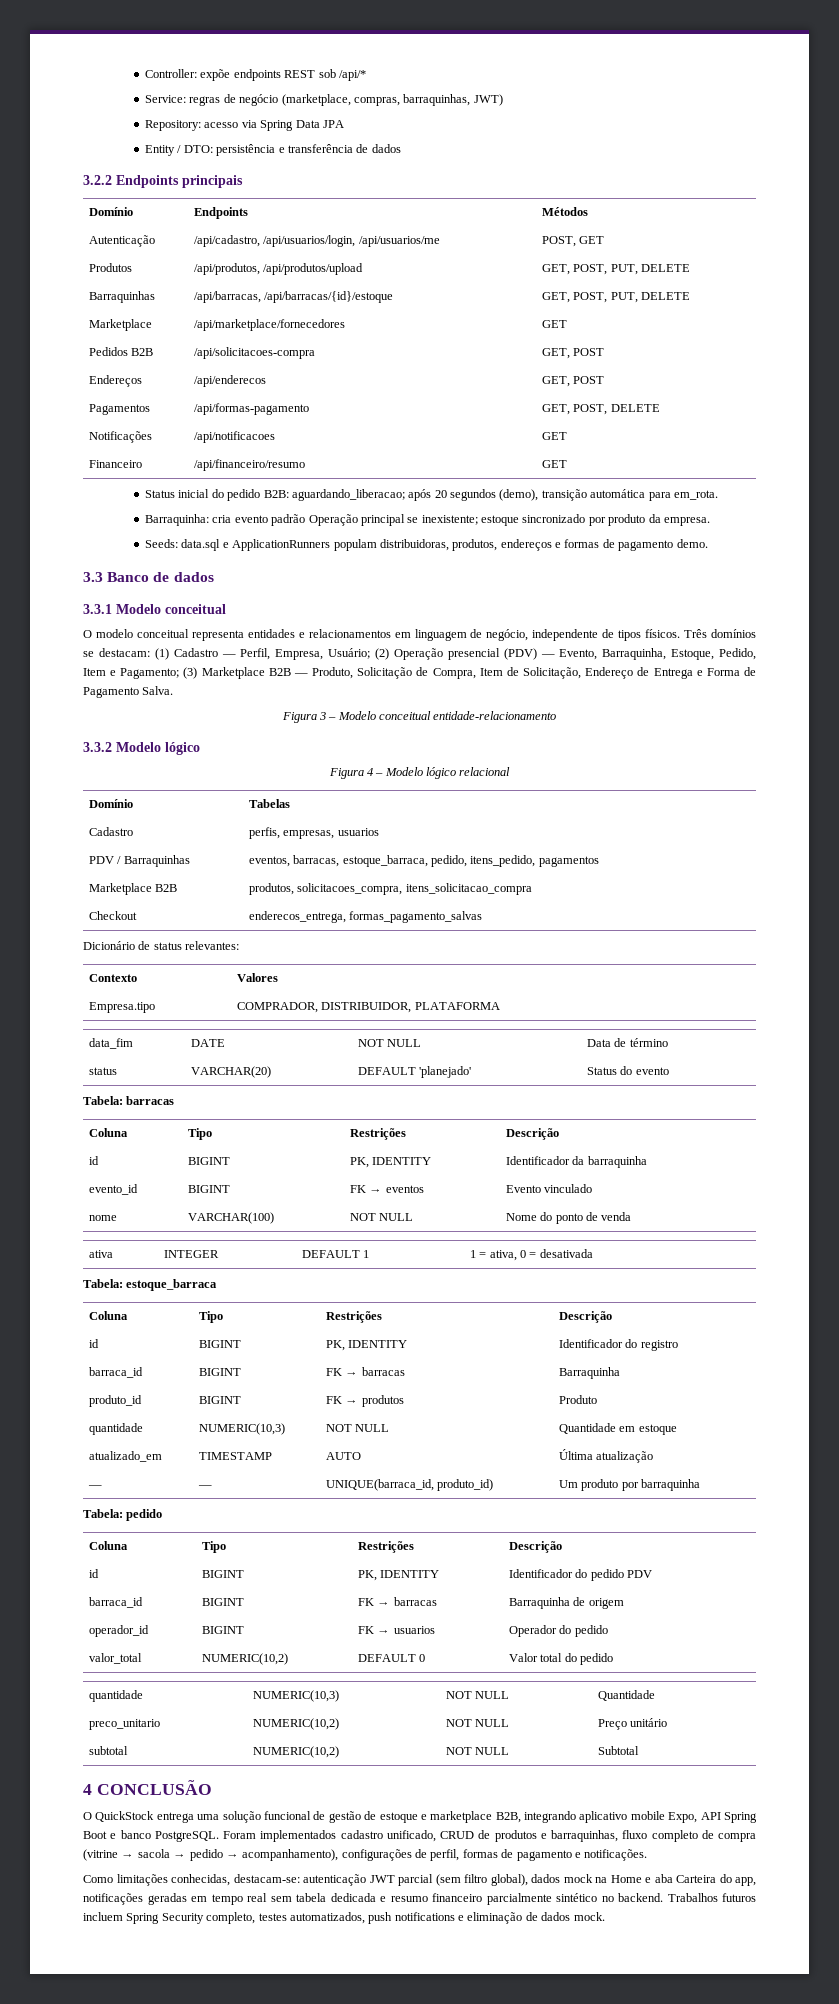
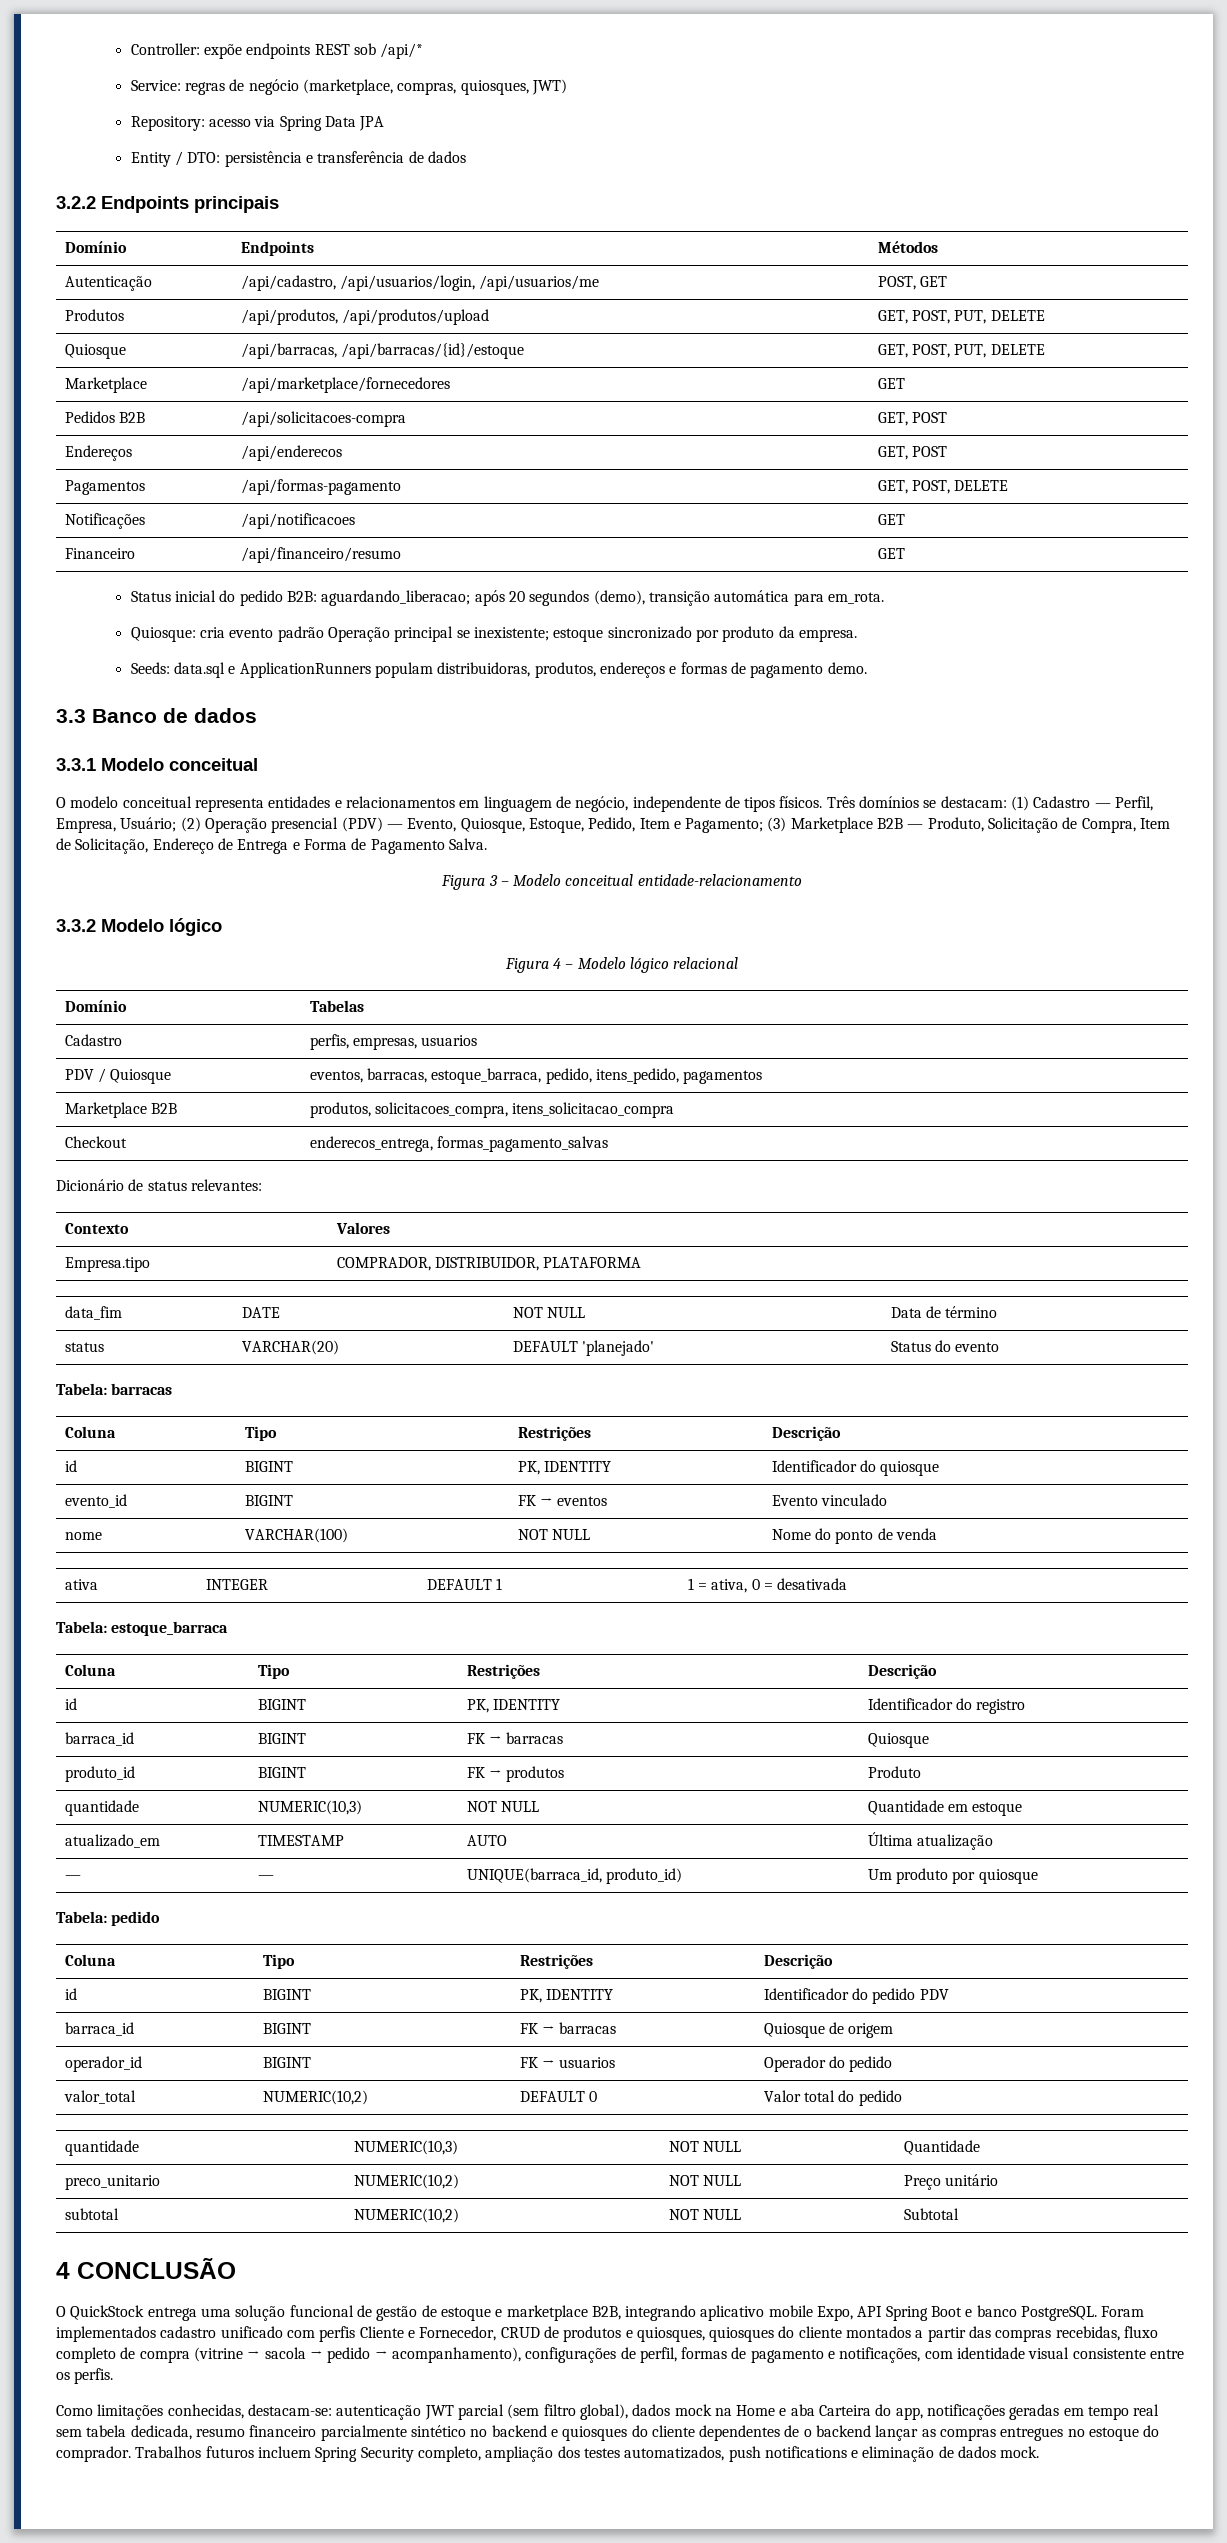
- Service: regras de negócio (marketplace, compras, barraquinhas, JWT)
+ Service: regras de negócio (marketplace, compras, quiosques, JWT)
- Barraquinhas | /api/barracas, /api/barracas/{id}/estoque | GET, POST, PUT, DELETE
+ Quiosque | /api/barracas, /api/barracas/{id}/estoque | GET, POST, PUT, DELETE
- Barraquinha: cria evento padrão Operação principal se inexistente; estoque sincronizado por produto da empresa.
+ Quiosque: cria evento padrão Operação principal se inexistente; estoque sincronizado por produto da empresa.
- Três domínios se destacam: (1) Cadastro — Perfil, Empresa, Usuário; (2) Operação presencial (PDV) — Evento, Barraquinha, Estoque, Pedido, Item e Pagamento; (3) Marketplace B2B — Produto, Solicitação de Compra, Item de Solicitação, Endereço de Entrega e Forma de Pagamento Salva.
+ Três domínios se destacam: (1) Cadastro — Perfil, Empresa, Usuário; (2) Operação presencial (PDV) — Evento, Quiosque, Estoque, Pedido, Item e Pagamento; (3) Marketplace B2B — Produto, Solicitação de Compra, Item de Solicitação, Endereço de Entrega e Forma de Pagamento Salva.
- PDV / Barraquinhas | eventos, barracas, estoque_barraca, pedido, itens_pedido, pagamentos
+ PDV / Quiosque | eventos, barracas, estoque_barraca, pedido, itens_pedido, pagamentos
- id | BIGINT | PK, IDENTITY | Identificador da barraquinha
+ id | BIGINT | PK, IDENTITY | Identificador do quiosque
  id | BIGINT | PK, IDENTITY | Identificador do registro
- barraca_id | BIGINT | FK → barracas | Barraquinha
+ barraca_id | BIGINT | FK → barracas | Quiosque
- — | — | UNIQUE(barraca_id, produto_id) | Um produto por barraquinha
+ — | — | UNIQUE(barraca_id, produto_id) | Um produto por quiosque
- barraca_id | BIGINT | FK → barracas | Barraquinha de origem
+ barraca_id | BIGINT | FK → barracas | Quiosque de origem
- Foram implementados cadastro unificado, CRUD de produtos e barraquinhas, fluxo completo de compra (vitrine → sacola → pedido → acompanhamento), configurações de perfil, formas de pagamento e notificações.
+ Foram implementados cadastro unificado com perfis Cliente e Fornecedor, CRUD de produtos e quiosques, quiosques do cliente montados a partir das compras recebidas, fluxo completo de compra (vitrine → sacola → pedido → acompanhamento), configurações de perfil, formas de pagamento e notificações, com identidade visual consistente entre os perfis.
- Como limitações conhecidas, destacam-se: autenticação JWT parcial (sem filtro global), dados mock na Home e aba Carteira do app, notificações geradas em tempo real sem tabela dedicada e resumo financeiro parcialmente sintético no backend.
+ Como limitações conhecidas, destacam-se: autenticação JWT parcial (sem filtro global), dados mock na Home e aba Carteira do app, notificações geradas em tempo real sem tabela dedicada, resumo financeiro parcialmente sintético no backend e quiosques do cliente dependentes de o backend lançar as compras entregues no estoque do comprador.
- Trabalhos futuros incluem Spring Security completo, testes automatizados, push notifications e eliminação de dados mock.
+ Trabalhos futuros incluem Spring Security completo, ampliação dos testes automatizados, push notifications e eliminação de dados mock.

